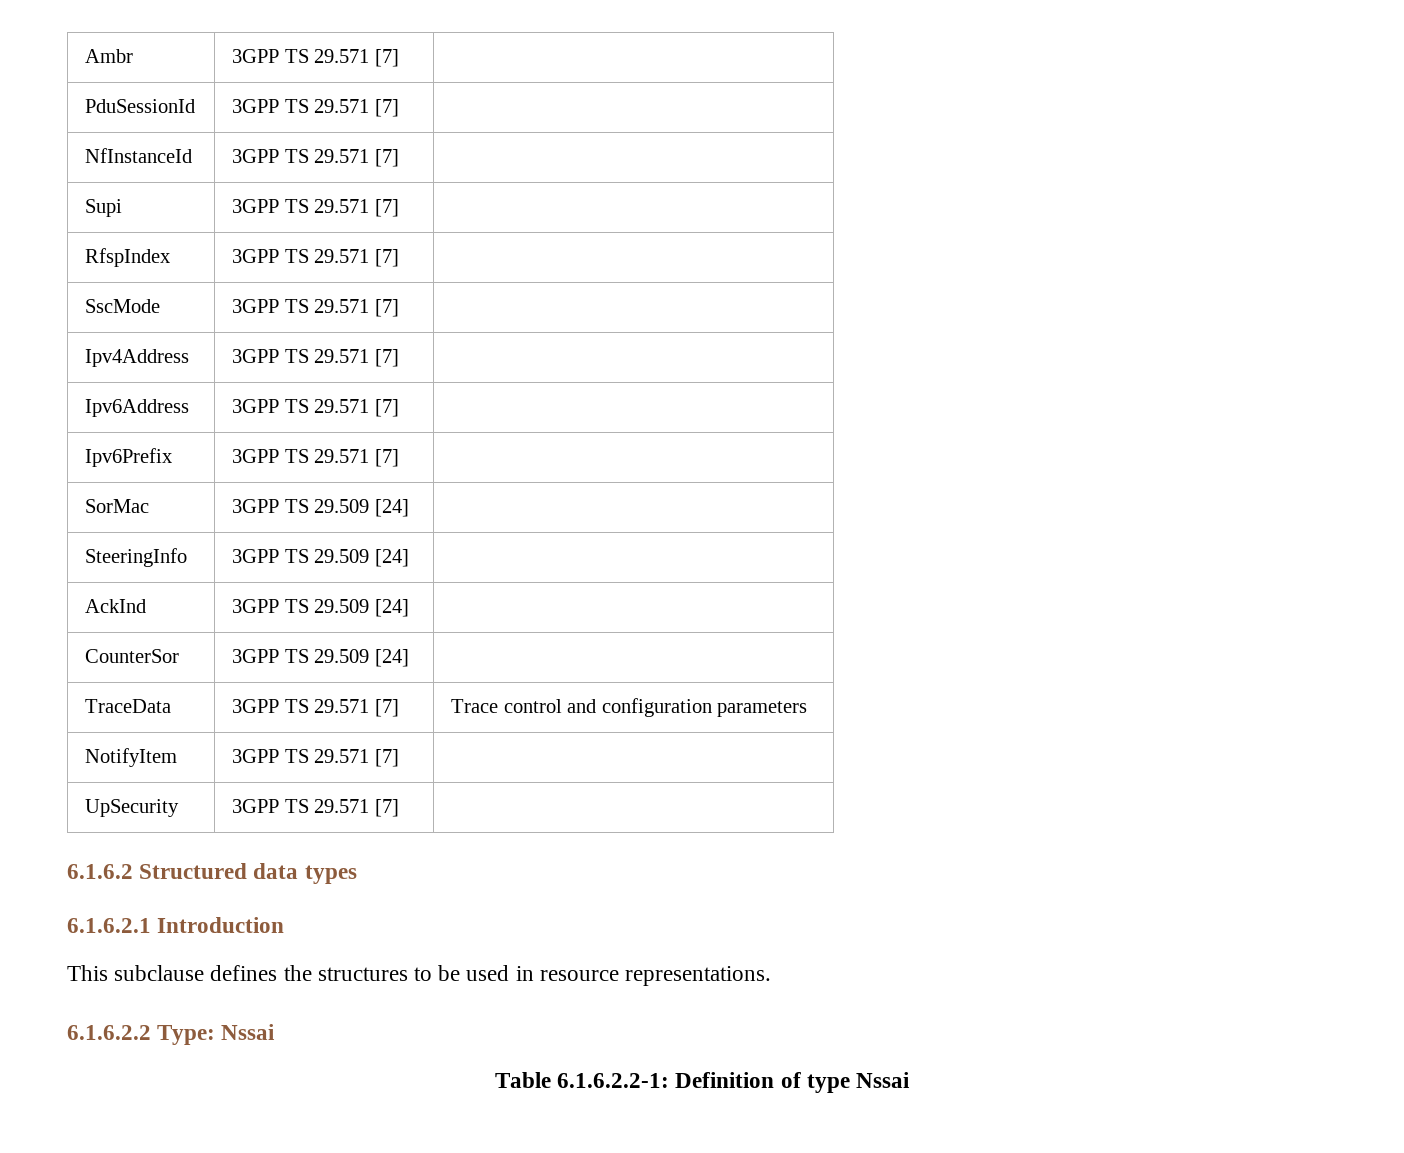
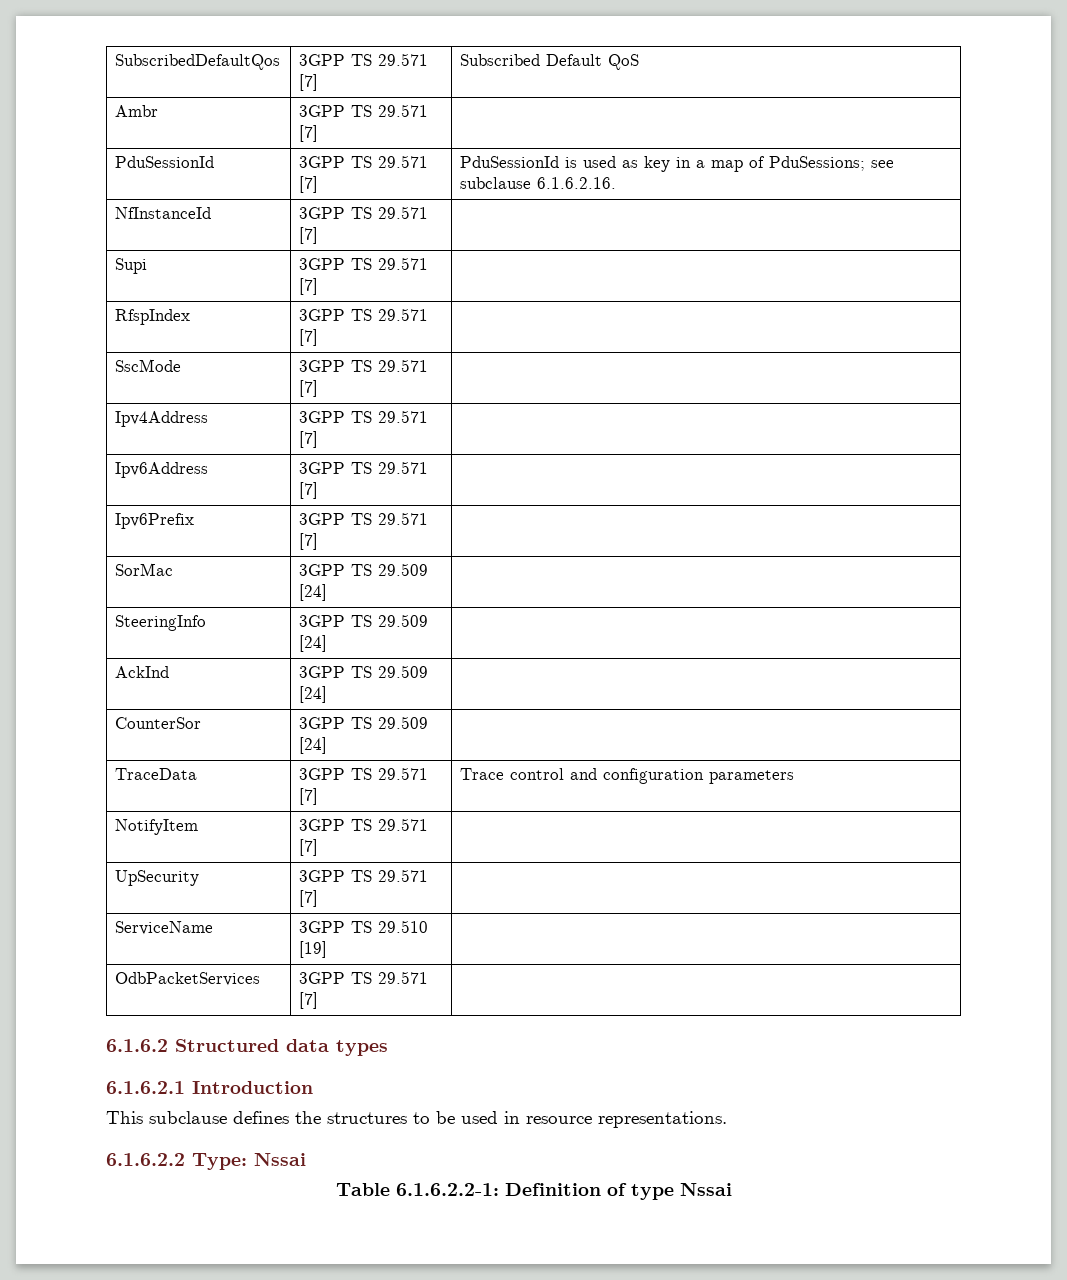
+ SubscribedDefaultQos | 3GPP TS 29.571 [7] | Subscribed Default QoS
- PduSessionId | 3GPP TS 29.571 [7] |
+ PduSessionId | 3GPP TS 29.571 [7] | PduSessionId is used as key in a map of PduSessions; see subclause 6.1.6.2.16.
+ ServiceName | 3GPP TS 29.510 [19] |
+ OdbPacketServices | 3GPP TS 29.571 [7] |

